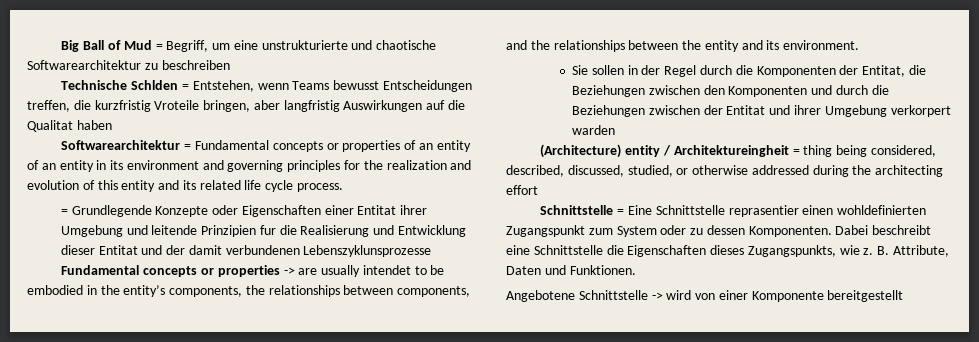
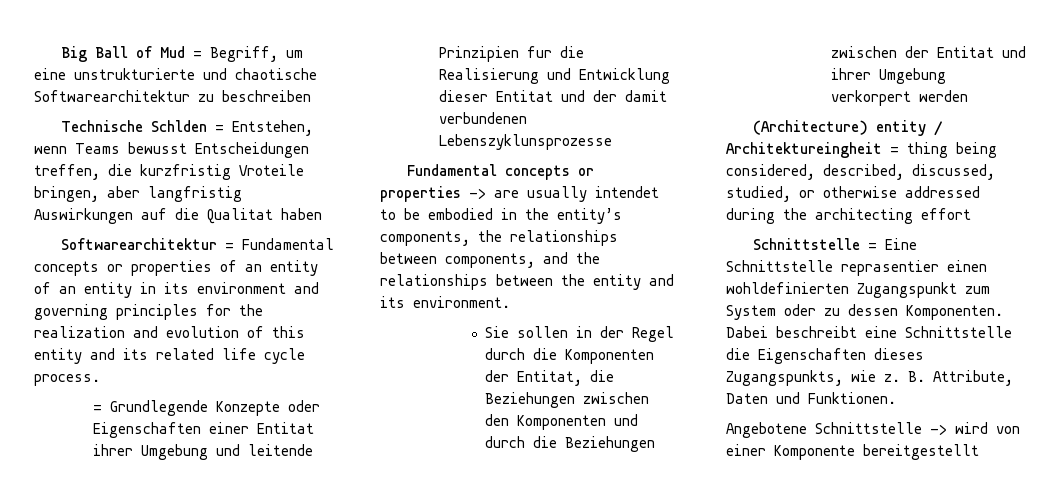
- Sie sollen in der Regel durch die Komponenten der Entitat, die Beziehungen zwischen den Komponenten und durch die Beziehungen zwischen der Entitat und ihrer Umgebung verkorpert warden
+ Sie sollen in der Regel durch die Komponenten der Entitat, die Beziehungen zwischen den Komponenten und durch die Beziehungen zwischen der Entitat und ihrer Umgebung verkorpert werden

